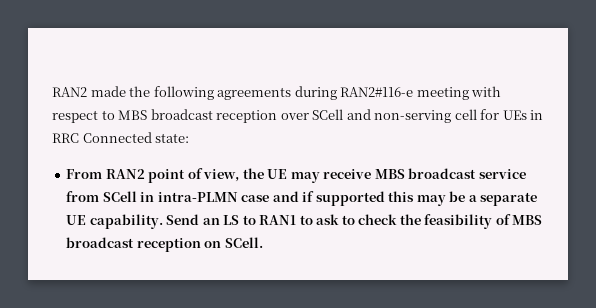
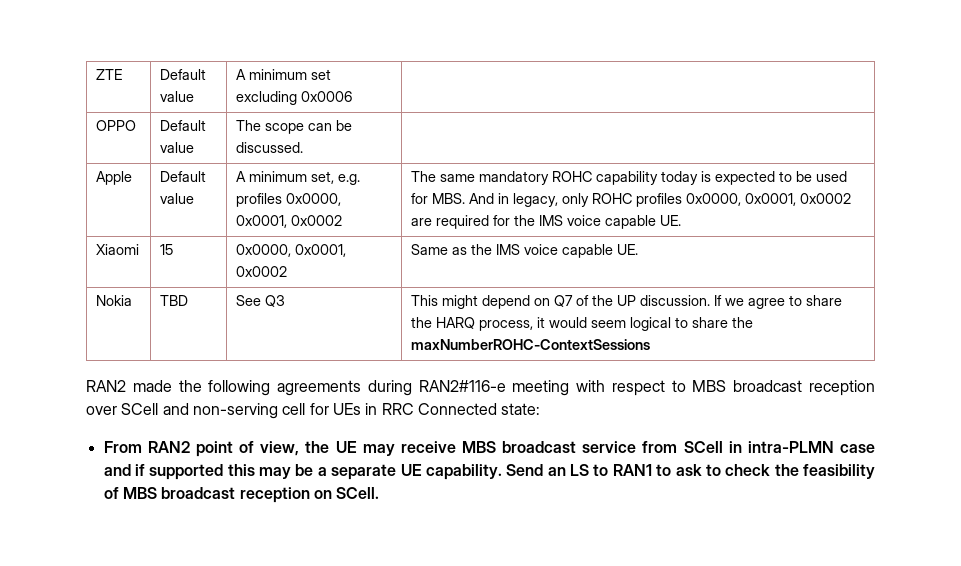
+ ZTE | Default value | A minimum set excluding 0x0006 |
+ OPPO | Default value | The scope can be discussed. |
+ Apple | Default value | A minimum set, e.g. profiles 0x0000, 0x0001, 0x0002 | The same mandatory ROHC capability today is expected to be used for MBS. And in legacy, only ROHC profiles 0x0000, 0x0001, 0x0002 are required for the IMS voice capable UE.
+ Xiaomi | 15 | 0x0000, 0x0001, 0x0002 | Same as the IMS voice capable UE.
+ Nokia | TBD | See Q3 | This might depend on Q7 of the UP discussion. If we agree to share the HARQ process, it would seem logical to share the maxNumberROHC-ContextSessions

